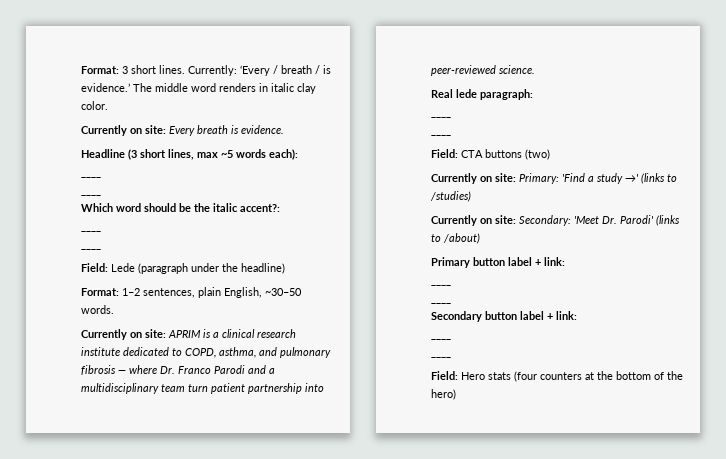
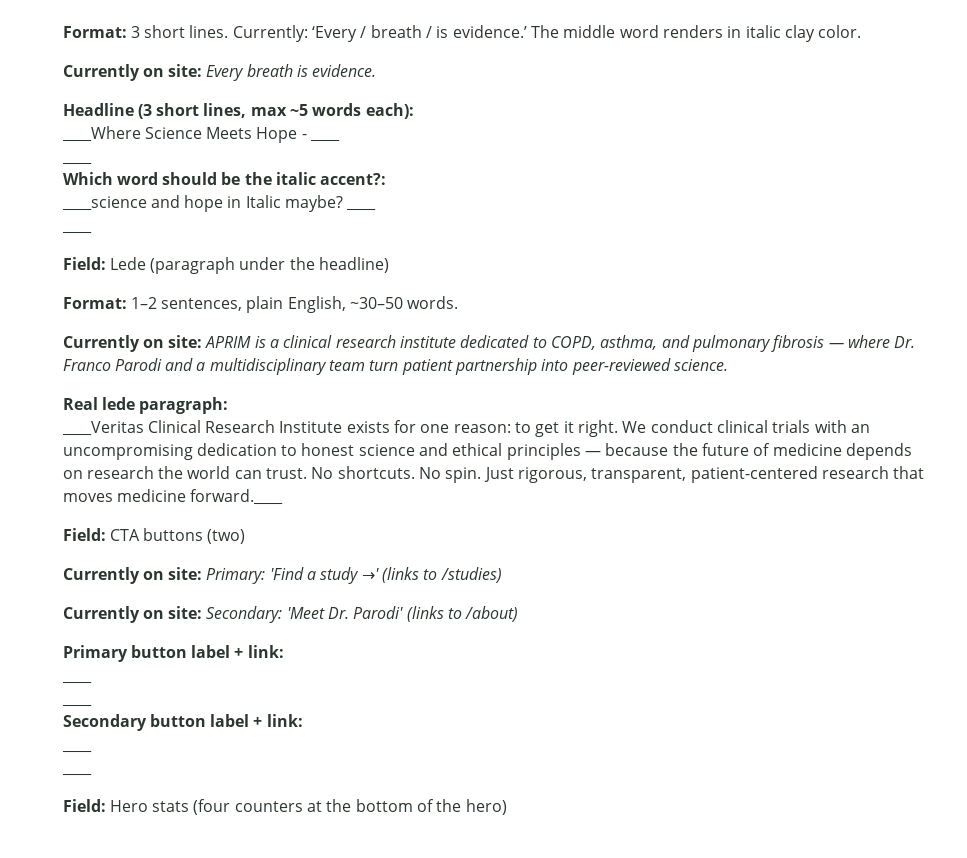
  Headline (3 short lines, max ~5 words each):
- ____
+ ____Where Science Meets Hope - ____
+ ____science and hope in Italic maybe?
  Real lede paragraph:
- ____
- ____
+ ____Veritas Clinical Research Institute exists for one reason: to get it right. We conduct clinical trials with an uncompromising dedication to honest science and ethical principles — because the future of medicine depends on research the world can trust. No shortcuts. No spin. Just rigorous, transparent, patient-centered research that moves medicine forward.____

